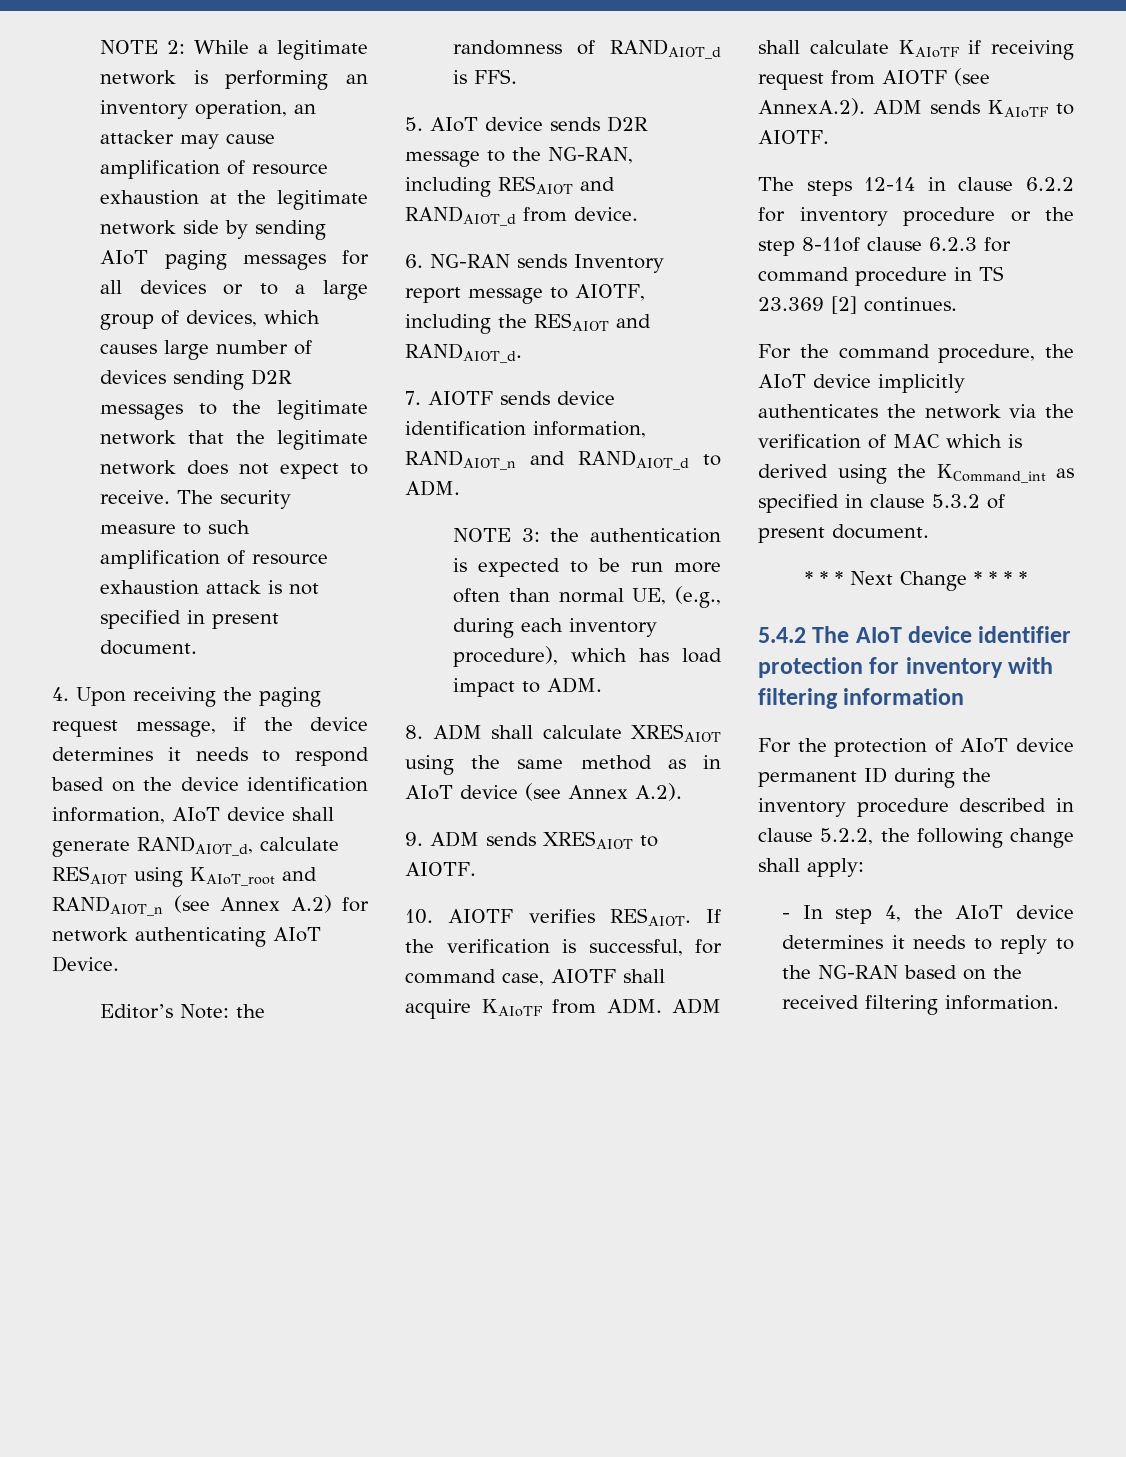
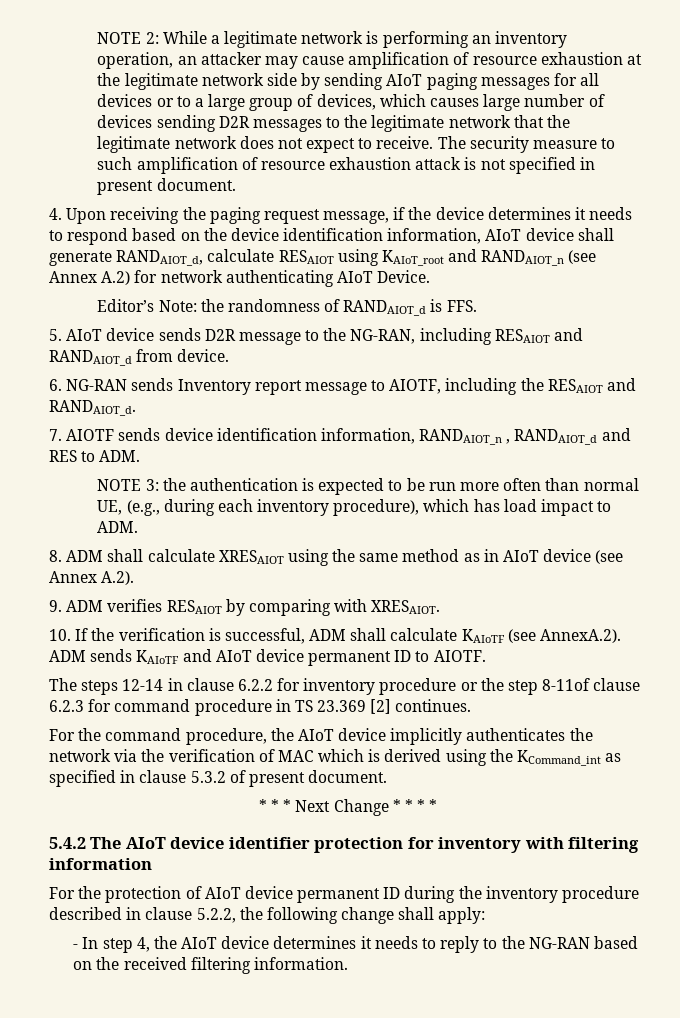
- 7. AIOTF sends device identification information, RANDAIOT_n and RANDAIOT_d to ADM.
+ 7. AIOTF sends device identification information, RANDAIOT_n , RANDAIOT_d and RES to ADM.
- 9. ADM sends XRESAIOT to AIOTF.
- 10. AIOTF verifies RESAIOT. If the verification is successful, for command case, AIOTF shall acquire KAIoTF from ADM. ADM shall calculate KAIoTF if receiving request from AIOTF (see AnnexA.2). ADM sends KAIoTF to AIOTF.
+ 9. ADM verifies RESAIOT by comparing with XRESAIOT.
+ 10. If the verification is successful, ADM shall calculate KAIoTF (see AnnexA.2). ADM sends KAIoTF and AIoT device permanent ID to AIOTF.

